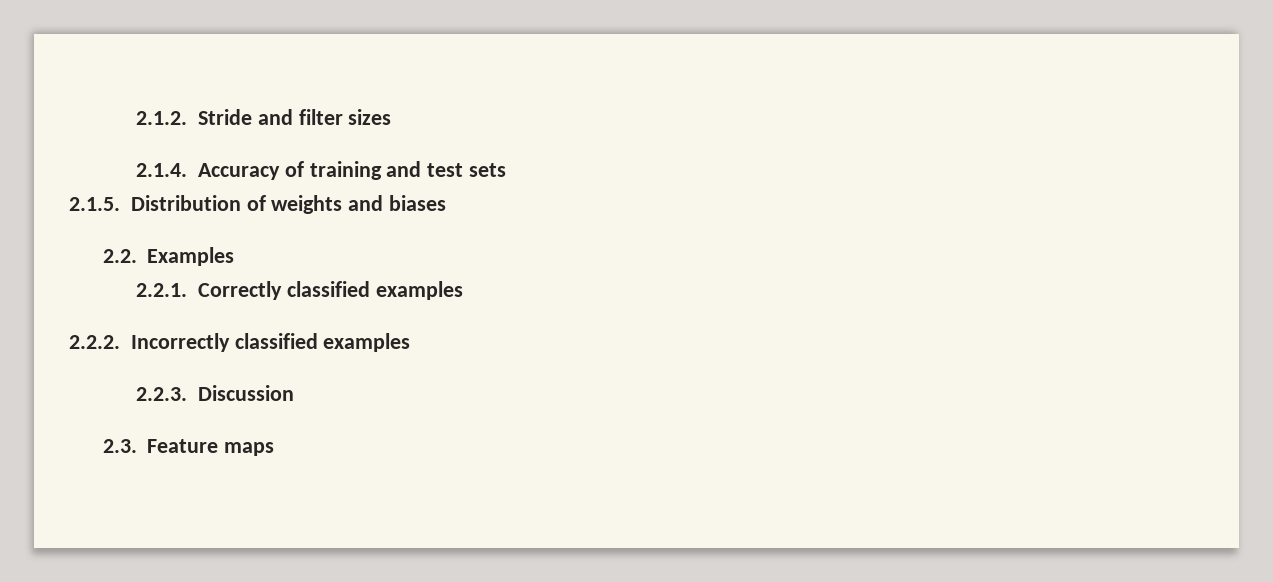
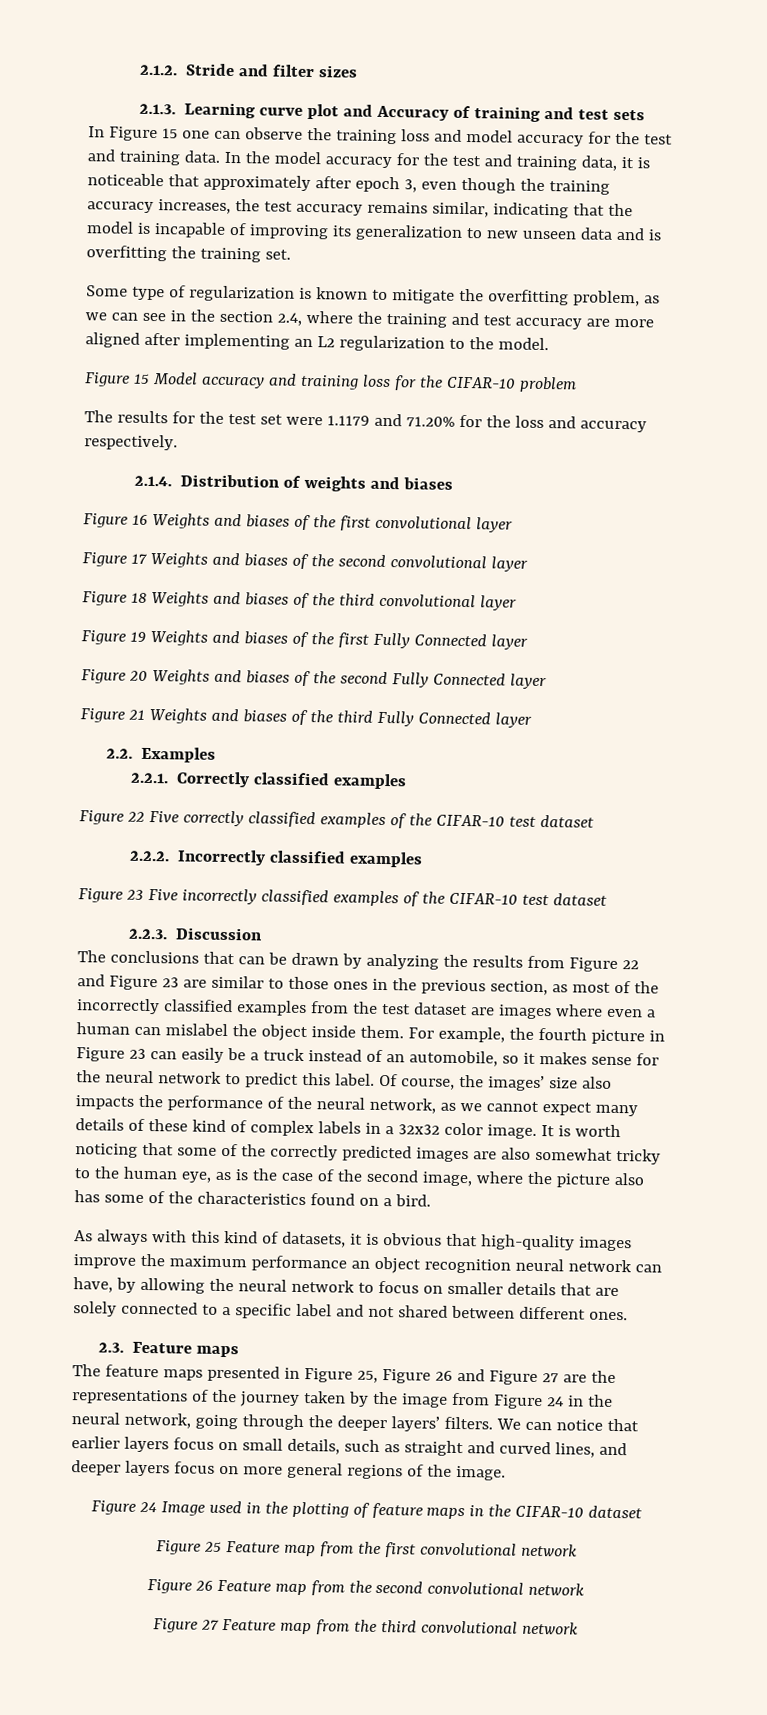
- 2.1.4. Accuracy of training and test sets
+ 2.1.3. Learning curve plot and Accuracy of training and test sets
- 2.1.5. Distribution of weights and biases
+ In Figure 15 one can observe the training loss and model accuracy for the test and training data. In the model accuracy for the test and training data, it is noticeable that approximately after epoch 3, even though the training accuracy increases, the test accuracy remains similar, indicating that the model is incapable of improving its generalization to new unseen data and is overfitting the training set.
+ Some type of regularization is known to mitigate the overfitting problem, as we can see in the section 2.4, where the training and test accuracy are more aligned after implementing an L2 regularization to the model.
+ Figure 15 Model accuracy and training loss for the CIFAR-10 problem
+ The results for the test set were 1.1179 and 71.20% for the loss and accuracy respectively.
+ 2.1.4. Distribution of weights and biases
+ Figure 16 Weights and biases of the first convolutional layer
+ Figure 17 Weights and biases of the second convolutional layer
+ Figure 18 Weights and biases of the third convolutional layer
+ Figure 19 Weights and biases of the first Fully Connected layer
+ Figure 20 Weights and biases of the second Fully Connected layer
+ Figure 21 Weights and biases of the third Fully Connected layer
+ Figure 22 Five correctly classified examples of the CIFAR-10 test dataset
  2.2.2. Incorrectly classified examples
+ Figure 23 Five incorrectly classified examples of the CIFAR-10 test dataset
  2.2.3. Discussion
+ The conclusions that can be drawn by analyzing the results from Figure 22 and Figure 23 are similar to those ones in the previous section, as most of the incorrectly classified examples from the test dataset are images where even a human can mislabel the object inside them. For example, the fourth picture in Figure 23 can easily be a truck instead of an automobile, so it makes sense for the neural network to predict this label. Of course, the images’ size also impacts the performance of the neural network, as we cannot expect many details of these kind of complex labels in a 32x32 color image. It is worth noticing that some of the correctly predicted images are also somewhat tricky to the human eye, as is the case of the second image, where the picture also has some of the characteristics found on a bird.
+ As always with this kind of datasets, it is obvious that high-quality images improve the maximum performance an object recognition neural network can have, by allowing the neural network to focus on smaller details that are solely connected to a specific label and not shared between different ones.
  2.3. Feature maps
+ The feature maps presented in Figure 25, Figure 26 and Figure 27 are the representations of the journey taken by the image from Figure 24 in the neural network, going through the deeper layers’ filters. We can notice that earlier layers focus on small details, such as straight and curved lines, and deeper layers focus on more general regions of the image.
+ Figure 24 Image used in the plotting of feature maps in the CIFAR-10 dataset
+ Figure 25 Feature map from the first convolutional network
+ Figure 26 Feature map from the second convolutional network
+ Figure 27 Feature map from the third convolutional network

